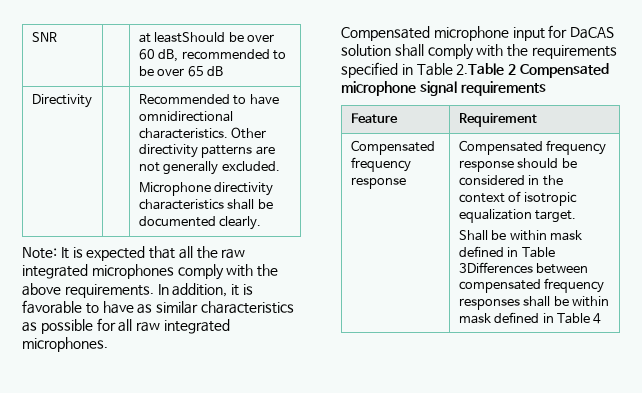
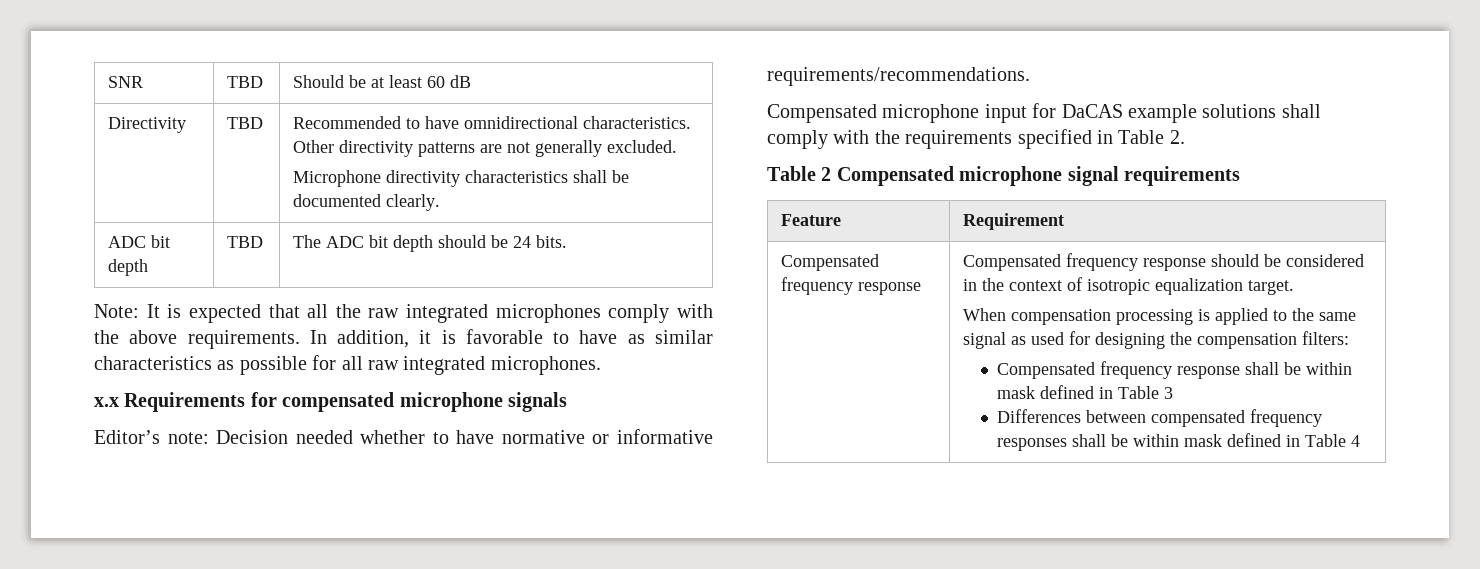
- SNR | | at leastShould be over 60 dB, recommended to be over 65 dB
+ SNR | TBD | Should be at least 60 dB
- Directivity | | Recommended to have omnidirectional characteristics. Other directivity patterns are not generally excluded.
+ Directivity | TBD | Recommended to have omnidirectional characteristics. Other directivity patterns are not generally excluded.
+ ADC bit depth | TBD | The ADC bit depth should be 24 bits.
+ x.x Requirements for compensated microphone signals
+ Editor’s note: Decision needed whether to have normative or informative requirements/recommendations.
- Compensated microphone input for DaCAS solution shall comply with the requirements specified in Table 2.Table 2 Compensated microphone signal requirements
+ Compensated microphone input for DaCAS example solutions shall comply with the requirements specified in Table 2.
+ Table 2 Compensated microphone signal requirements
- Shall be within mask defined in Table 3Differences between compensated frequency responses shall be within mask defined in Table 4
+ When compensation processing is applied to the same signal as used for designing the compensation filters:
+ Compensated frequency response shall be within mask defined in Table 3
+ Differences between compensated frequency responses shall be within mask defined in Table 4

